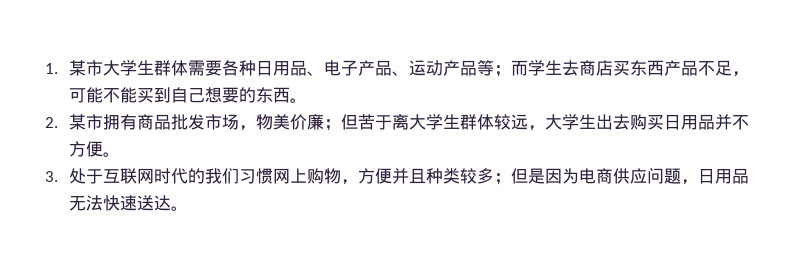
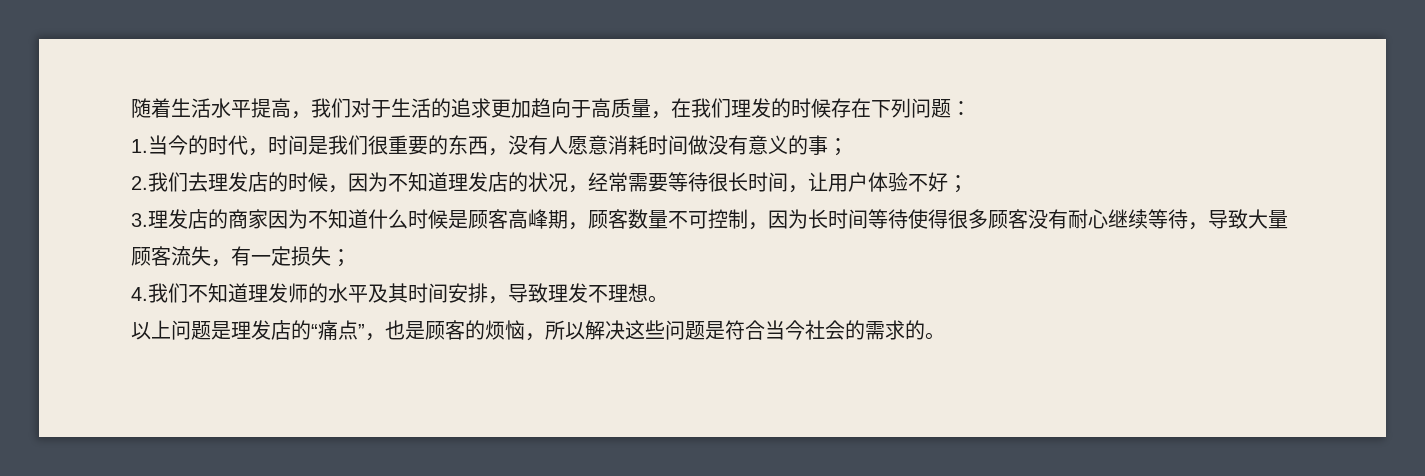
- 1.某市大学生群体需要各种日用品、电子产品、运动产品等；而学生去商店买东西产品不足，可能不能买到自己想要的东西。
- 2.某市拥有商品批发市场，物美价廉；但苦于离大学生群体较远，大学生出去购买日用品并不方便。
- 3.处于互联网时代的我们习惯网上购物，方便并且种类较多；但是因为电商供应问题，日用品无法快速送达。
+ 随着生活水平提高，我们对于生活的追求更加趋向于高质量，在我们理发的时候存在下列问题：
+ 1.当今的时代，时间是我们很重要的东西，没有人愿意消耗时间做没有意义的事；
+ 2.我们去理发店的时候，因为不知道理发店的状况，经常需要等待很长时间，让用户体验不好；
+ 3.理发店的商家因为不知道什么时候是顾客高峰期，顾客数量不可控制，因为长时间等待使得很多顾客没有耐心继续等待，导致大量顾客流失，有一定损失；
+ 4.我们不知道理发师的水平及其时间安排，导致理发不理想。
+ 以上问题是理发店的“痛点”，也是顾客的烦恼，所以解决这些问题是符合当今社会的需求的。

